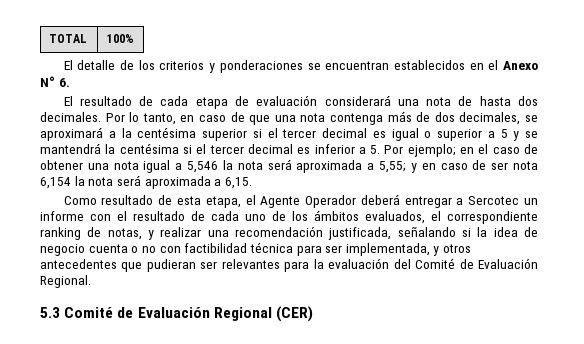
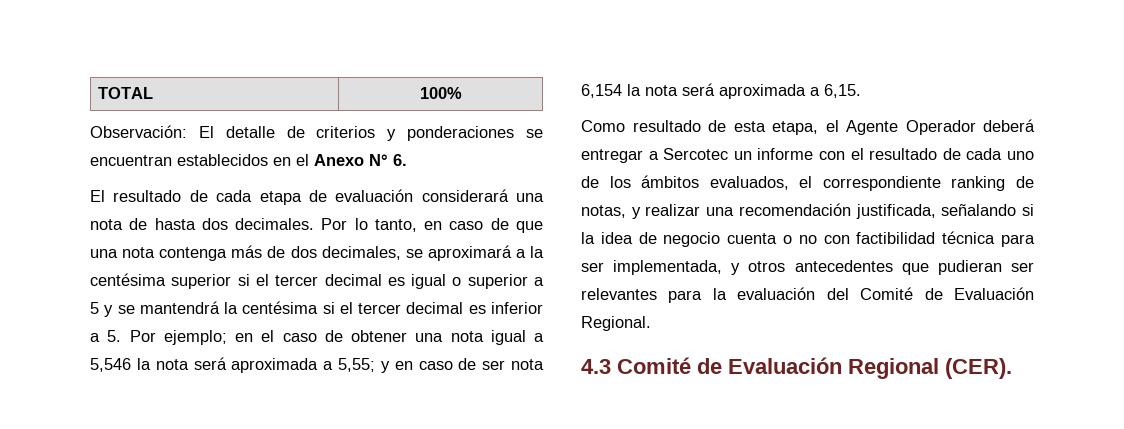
- El detalle de los criterios y ponderaciones se encuentran establecidos en el Anexo N° 6.
+ Observación: El detalle de criterios y ponderaciones se encuentran establecidos en el Anexo N° 6.
- 5.3 Comité de Evaluación Regional (CER)
+ 4.3 Comité de Evaluación Regional (CER).

